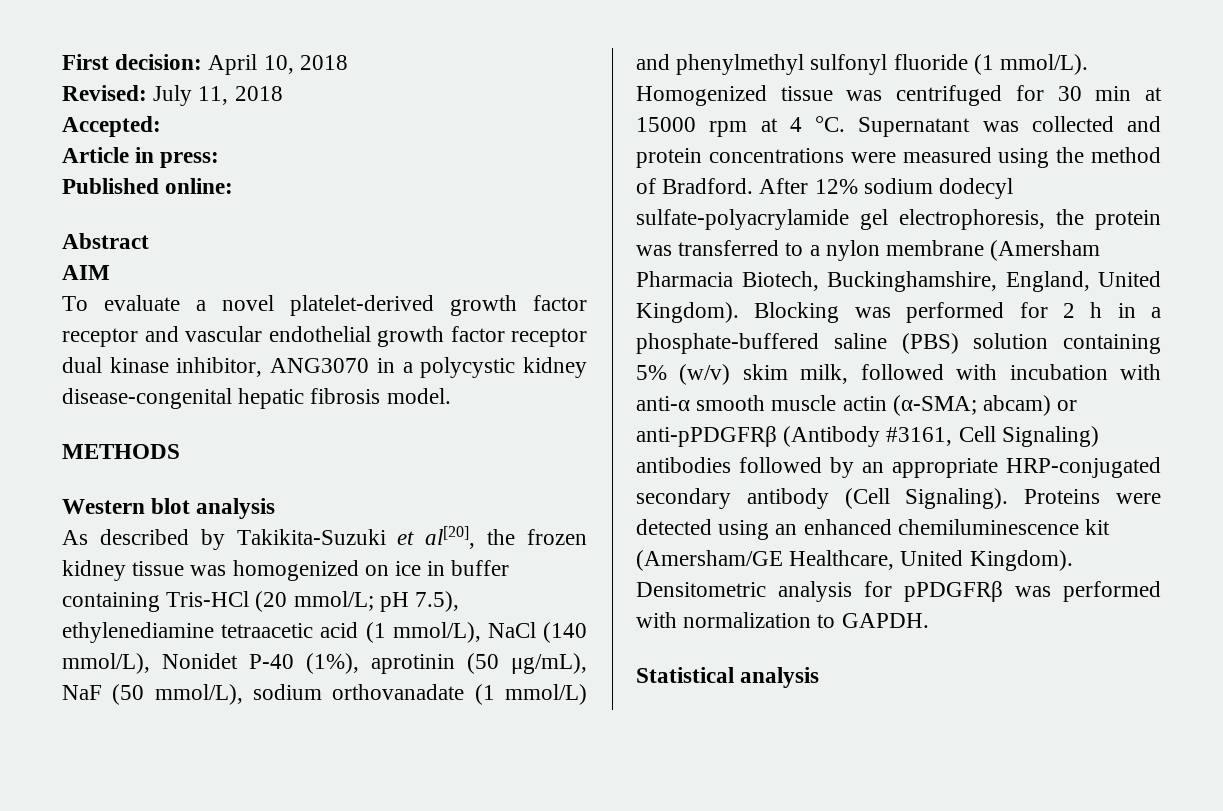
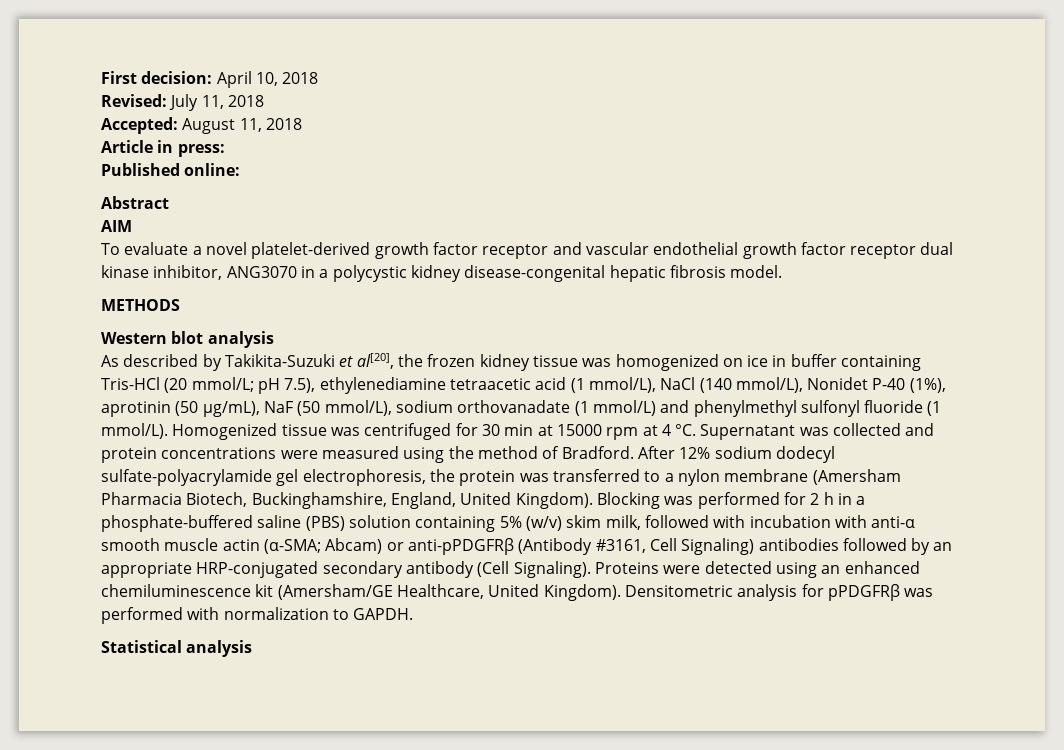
- Accepted:
+ Accepted: August 11, 2018
- Blocking was performed for 2 h in a phosphate-buffered saline (PBS) solution containing 5% (w/v) skim milk, followed with incubation with anti-α smooth muscle actin (α-SMA; abcam) or anti-pPDGFRβ (Antibody #3161, Cell Signaling) antibodies followed by an appropriate HRP-conjugated secondary antibody (Cell Signaling).
+ Blocking was performed for 2 h in a phosphate-buffered saline (PBS) solution containing 5% (w/v) skim milk, followed with incubation with anti-α smooth muscle actin (α-SMA; Abcam) or anti-pPDGFRβ (Antibody #3161, Cell Signaling) antibodies followed by an appropriate HRP-conjugated secondary antibody (Cell Signaling).

